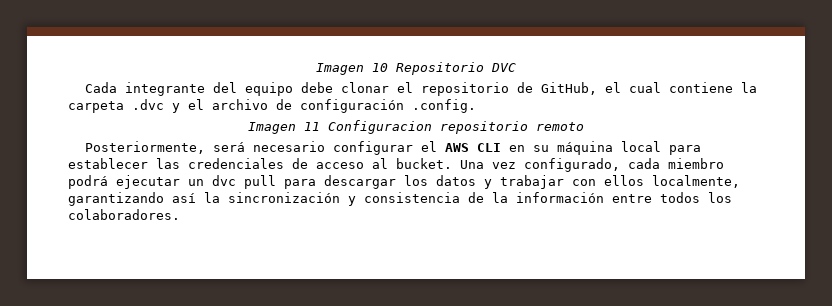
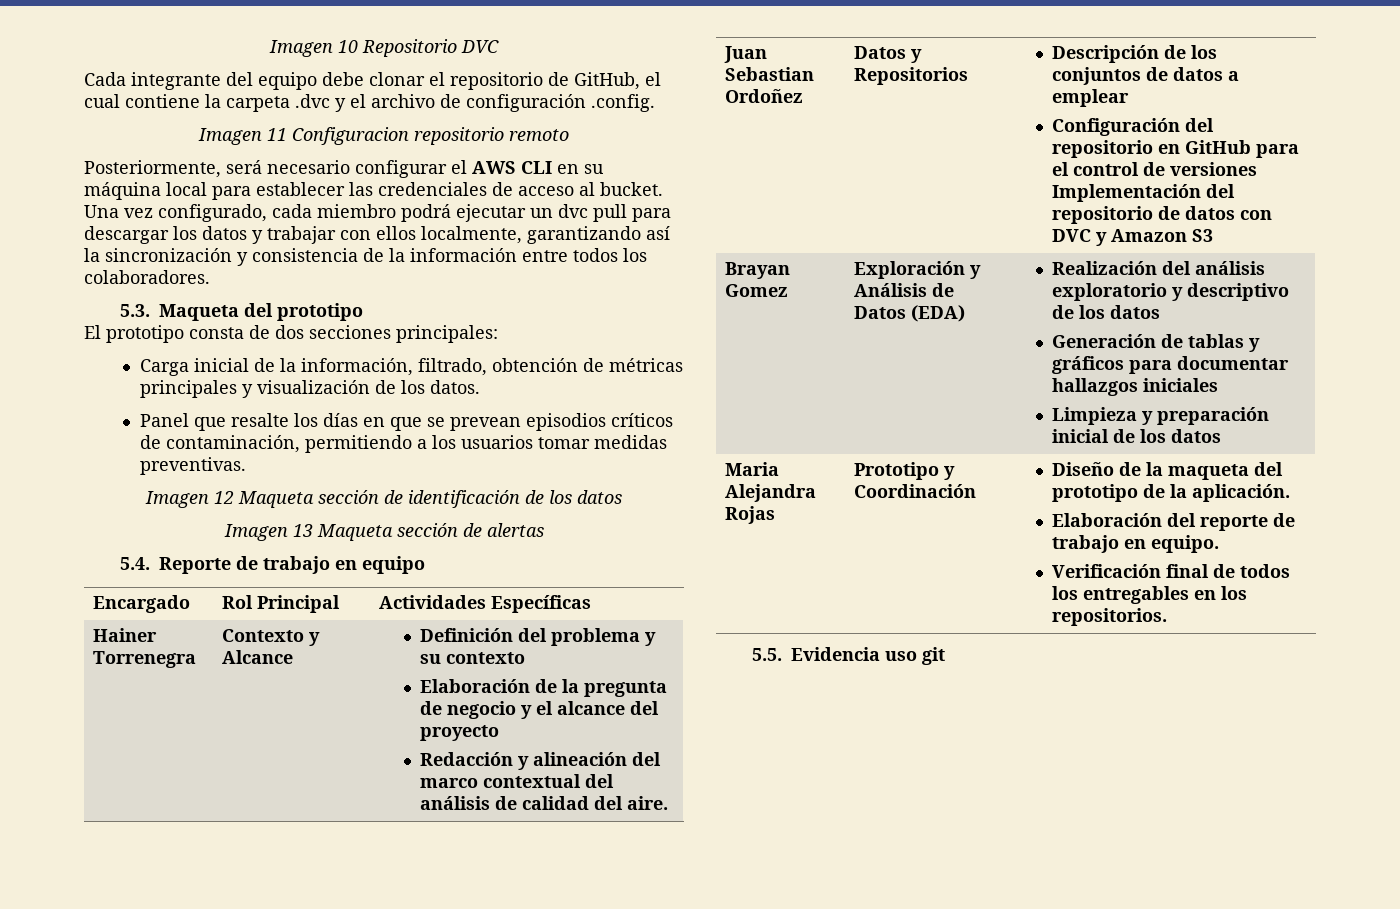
+ 5.3. Maqueta del prototipo
+ El prototipo consta de dos secciones principales:
+ Carga inicial de la información, filtrado, obtención de métricas principales y visualización de los datos.
+ Panel que resalte los días en que se prevean episodios críticos de contaminación, permitiendo a los usuarios tomar medidas preventivas.
+ Imagen 12 Maqueta sección de identificación de los datos
+ Imagen 13 Maqueta sección de alertas
+ 5.4. Reporte de trabajo en equipo
+ Encargado | Rol Principal | Actividades Específicas
+ Hainer Torrenegra | Contexto y Alcance | Definición del problema y su contexto
+ Elaboración de la pregunta de negocio y el alcance del proyecto
+ Redacción y alineación del marco contextual del análisis de calidad del aire.
+ Juan Sebastian Ordoñez | Datos y Repositorios | Descripción de los conjuntos de datos a emplear
+ Configuración del repositorio en GitHub para el control de versiones Implementación del repositorio de datos con DVC y Amazon S3
+ Brayan Gomez | Exploración y Análisis de Datos (EDA) | Realización del análisis exploratorio y descriptivo de los datos
+ Generación de tablas y gráficos para documentar hallazgos iniciales
+ Limpieza y preparación inicial de los datos
+ Maria Alejandra Rojas | Prototipo y Coordinación | Diseño de la maqueta del prototipo de la aplicación.
+ Elaboración del reporte de trabajo en equipo.
+ Verificación final de todos los entregables en los repositorios.
+ 5.5. Evidencia uso git

